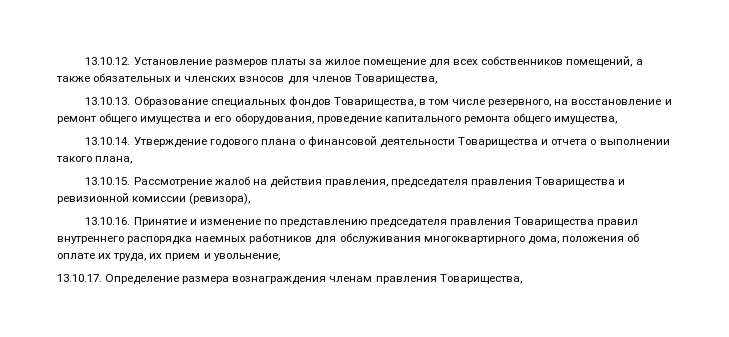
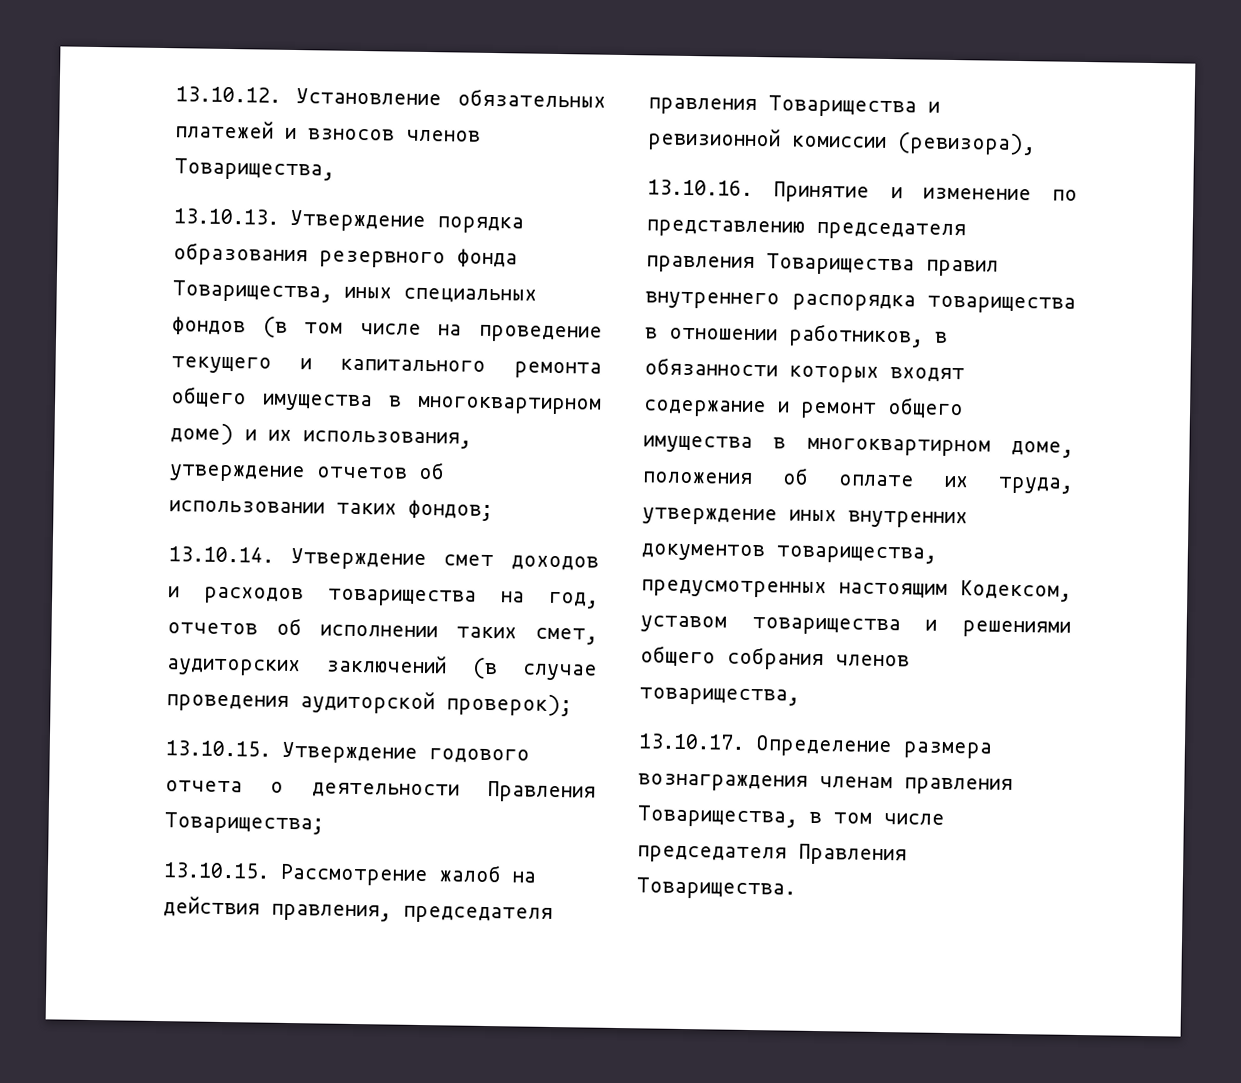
- 13.10.12. Установление размеров платы за жилое помещение для всех собственников помещений, а также обязательных и членских взносов для членов Товарищества,
- 13.10.13. Образование специальных фондов Товарищества, в том числе резервного, на восстановление и ремонт общего имущества и его оборудования, проведение капитального ремонта общего имущества,
- 13.10.14. Утверждение годового плана о финансовой деятельности Товарищества и отчета о выполнении такого плана,
+ 13.10.12. Установление обязательных платежей и взносов членов Товарищества,
+ 13.10.13. Утверждение порядка образования резервного фонда Товарищества, иных специальных фондов (в том числе на проведение текущего и капитального ремонта общего имущества в многоквартирном доме) и их использования, утверждение отчетов об использовании таких фондов;
+ 13.10.14. Утверждение смет доходов и расходов товарищества на год, отчетов об исполнении таких смет, аудиторских заключений (в случае проведения аудиторской проверок);
+ 13.10.15. Утверждение годового отчета о деятельности Правления Товарищества;
- 13.10.16. Принятие и изменение по представлению председателя правления Товарищества правил внутреннего распорядка наемных работников для обслуживания многоквартирного дома, положения об оплате их труда, их прием и увольнение,
+ 13.10.16. Принятие и изменение по представлению председателя правления Товарищества правил внутреннего распорядка товарищества в отношении работников, в обязанности которых входят содержание и ремонт общего имущества в многоквартирном доме, положения об оплате их труда, утверждение иных внутренних документов товарищества, предусмотренных настоящим Кодексом, уставом товарищества и решениями общего собрания членов товарищества,
- 13.10.17. Определение размера вознаграждения членам правления Товарищества,
+ 13.10.17. Определение размера вознаграждения членам правления Товарищества, в том числе председателя Правления Товарищества.

